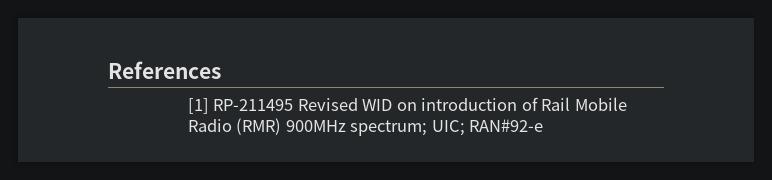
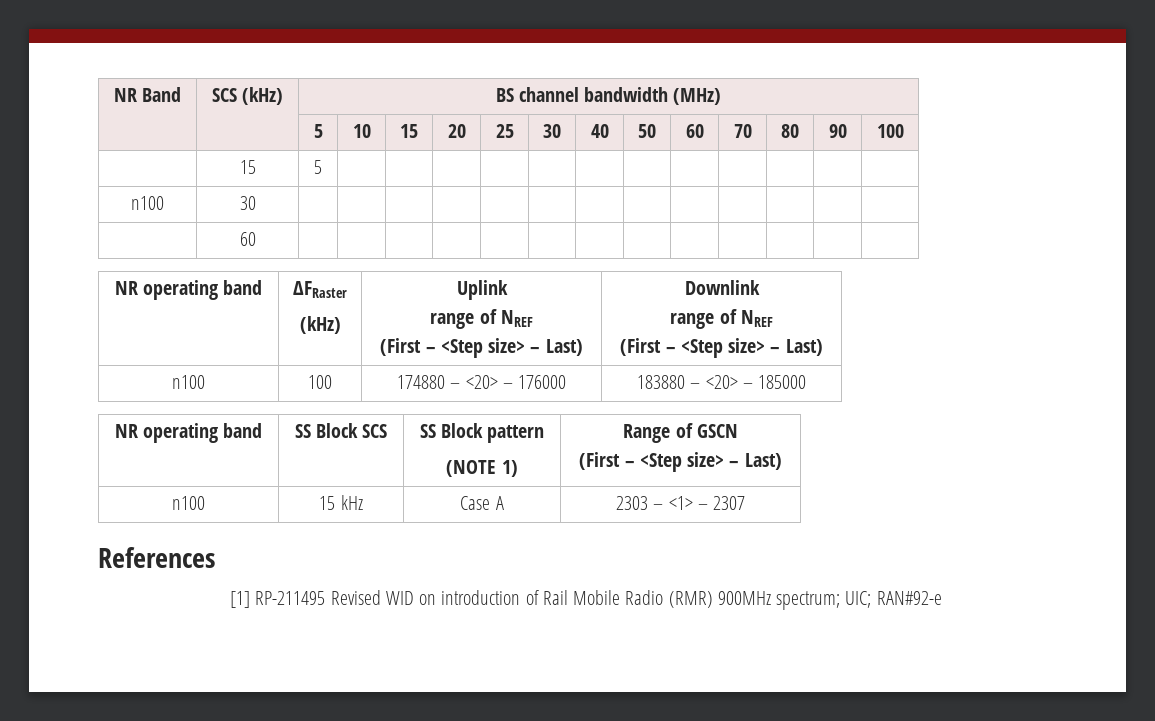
+ NR Band | SCS (kHz) | BS channel bandwidth (MHz)
+ | | 5 | 10 | 15 | 20 | 25 | 30 | 40 | 50 | 60 | 70 | 80 | 90 | 100
+ | 15 | 5 | | | | | | | | | | | |
+ n100 | 30 | | | | | | | | | | | | |
+ | 60 | | | | | | | | | | | | |
+ NR operating band | ΔFRaster
+ (kHz) | Uplink
+ range of NREF
+ (First – <Step size> – Last) | Downlink
+ range of NREF
+ (First – <Step size> – Last)
+ n100 | 100 | 174880 – <20> – 176000 | 183880 – <20> – 185000
+ NR operating band | SS Block SCS | SS Block pattern
+ (NOTE 1) | Range of GSCN
+ (First – <Step size> – Last)
+ n100 | 15 kHz | Case A | 2303 – <1> – 2307

